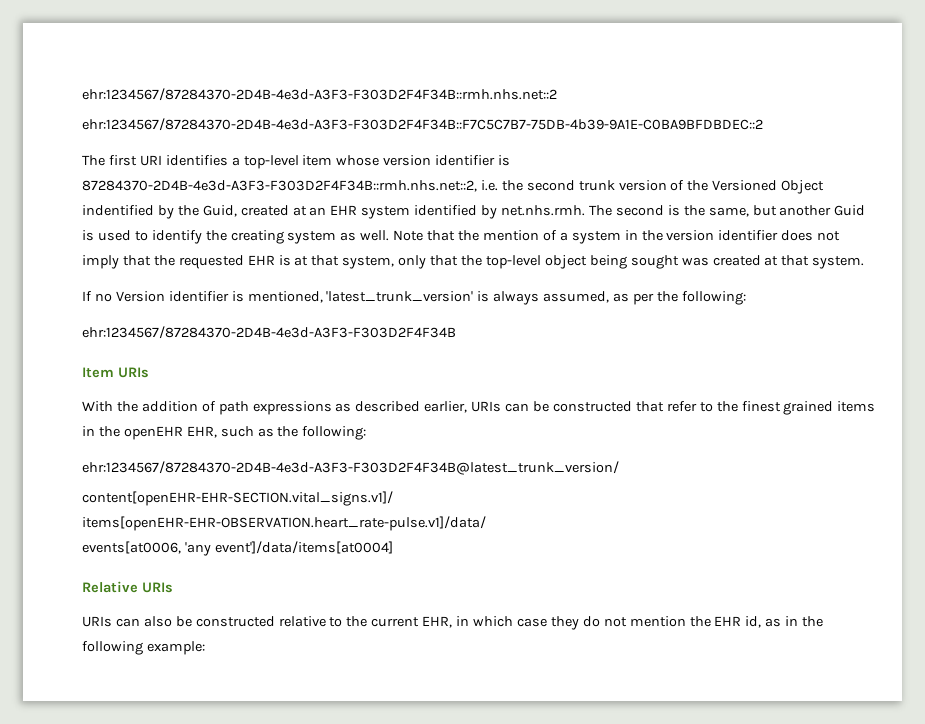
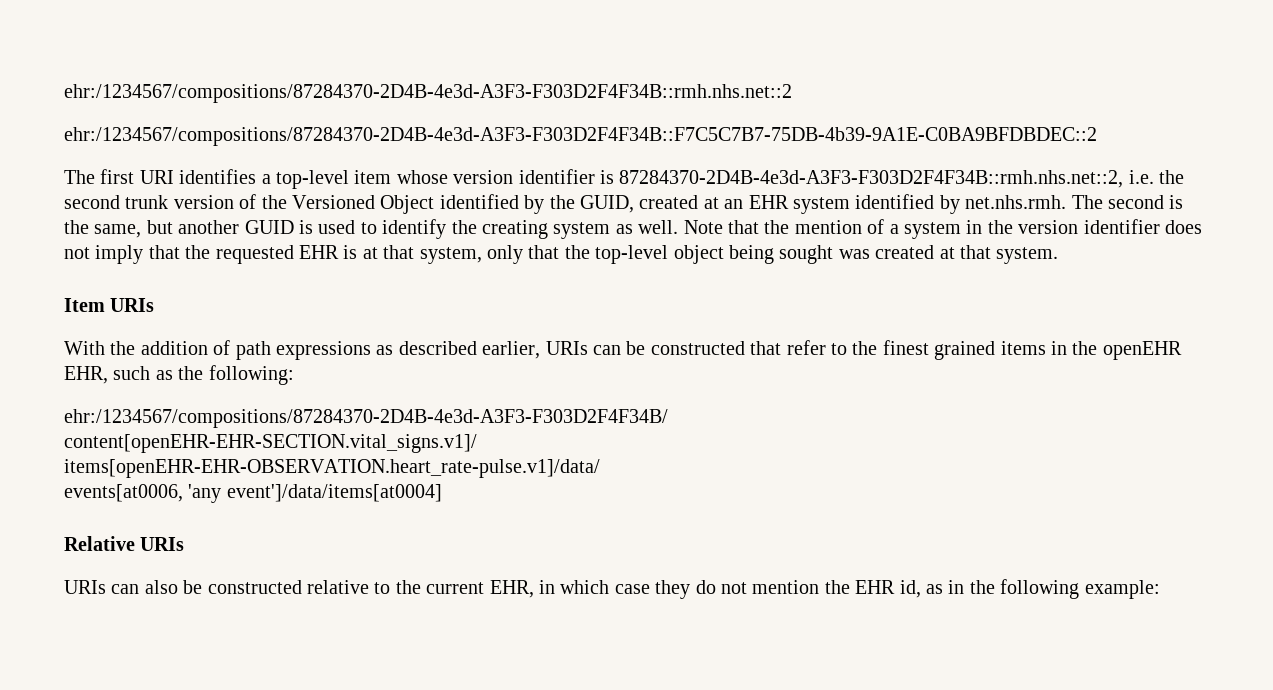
- ehr:1234567/87284370-2D4B-4e3d-A3F3-F303D2F4F34B::rmh.nhs.net::2
- ehr:1234567/87284370-2D4B-4e3d-A3F3-F303D2F4F34B::F7C5C7B7-75DB-4b39-9A1E-C0BA9BFDBDEC::2
+ ehr:/1234567/compositions/87284370-2D4B-4e3d-A3F3-F303D2F4F34B::rmh.nhs.net::2
+ ehr:/1234567/compositions/87284370-2D4B-4e3d-A3F3-F303D2F4F34B::F7C5C7B7-75DB-4b39-9A1E-C0BA9BFDBDEC::2
- The first URI identifies a top-level item whose version identifier is 87284370-2D4B-4e3d-A3F3-F303D2F4F34B::rmh.nhs.net::2, i.e. the second trunk version of the Versioned Object indentified by the Guid, created at an EHR system identified by net.nhs.rmh. The second is the same, but another Guid is used to identify the creating system as well.
+ The first URI identifies a top-level item whose version identifier is 87284370-2D4B-4e3d-A3F3-F303D2F4F34B::rmh.nhs.net::2, i.e. the second trunk version of the Versioned Object identified by the GUID, created at an EHR system identified by net.nhs.rmh. The second is the same, but another GUID is used to identify the creating system as well.
- If no Version identifier is mentioned, 'latest_trunk_version' is always assumed, as per the following:
- ehr:1234567/87284370-2D4B-4e3d-A3F3-F303D2F4F34B
- ehr:1234567/87284370-2D4B-4e3d-A3F3-F303D2F4F34B@latest_trunk_version/
+ ehr:/1234567/compositions/87284370-2D4B-4e3d-A3F3-F303D2F4F34B/

